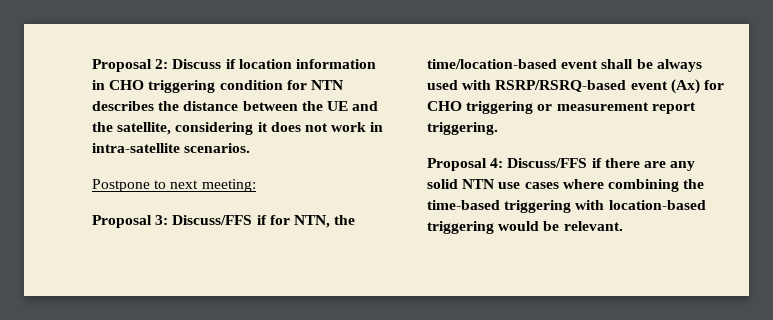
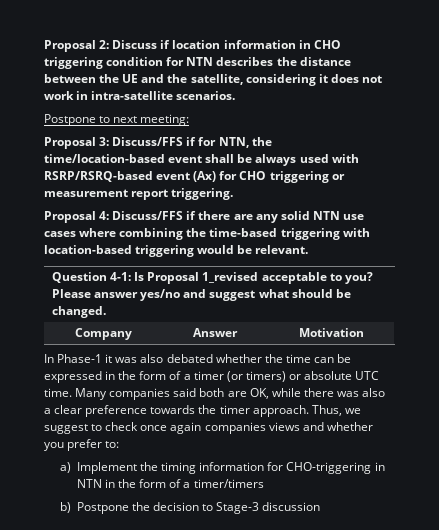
+ Question 4-1: Is Proposal 1_revised acceptable to you? Please answer yes/no and suggest what should be changed.
+ Company | Answer | Motivation
+ In Phase-1 it was also debated whether the time can be expressed in the form of a timer (or timers) or absolute UTC time. Many companies said both are OK, while there was also a clear preference towards the timer approach. Thus, we suggest to check once again companies views and whether you prefer to:
+ a) Implement the timing information for CHO-triggering in NTN in the form of a timer/timers
+ b) Postpone the decision to Stage-3 discussion

